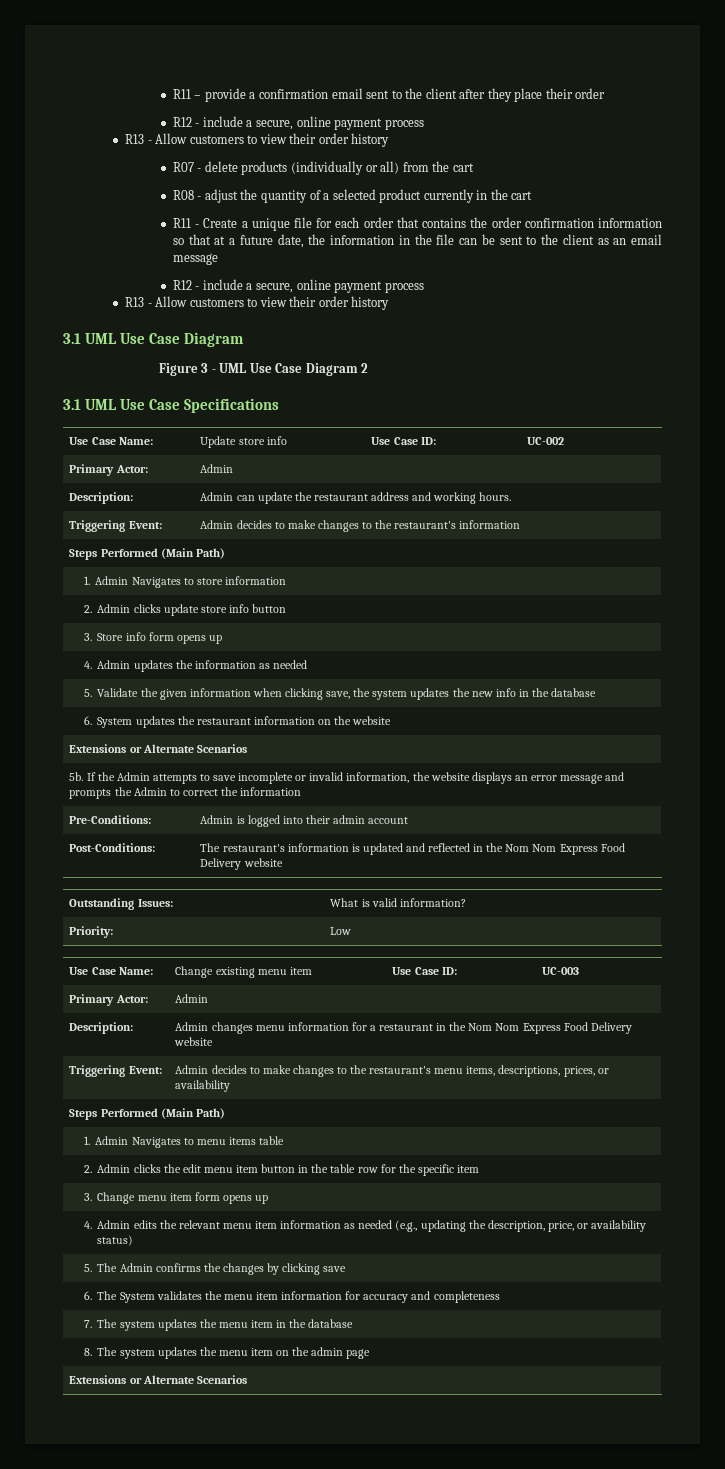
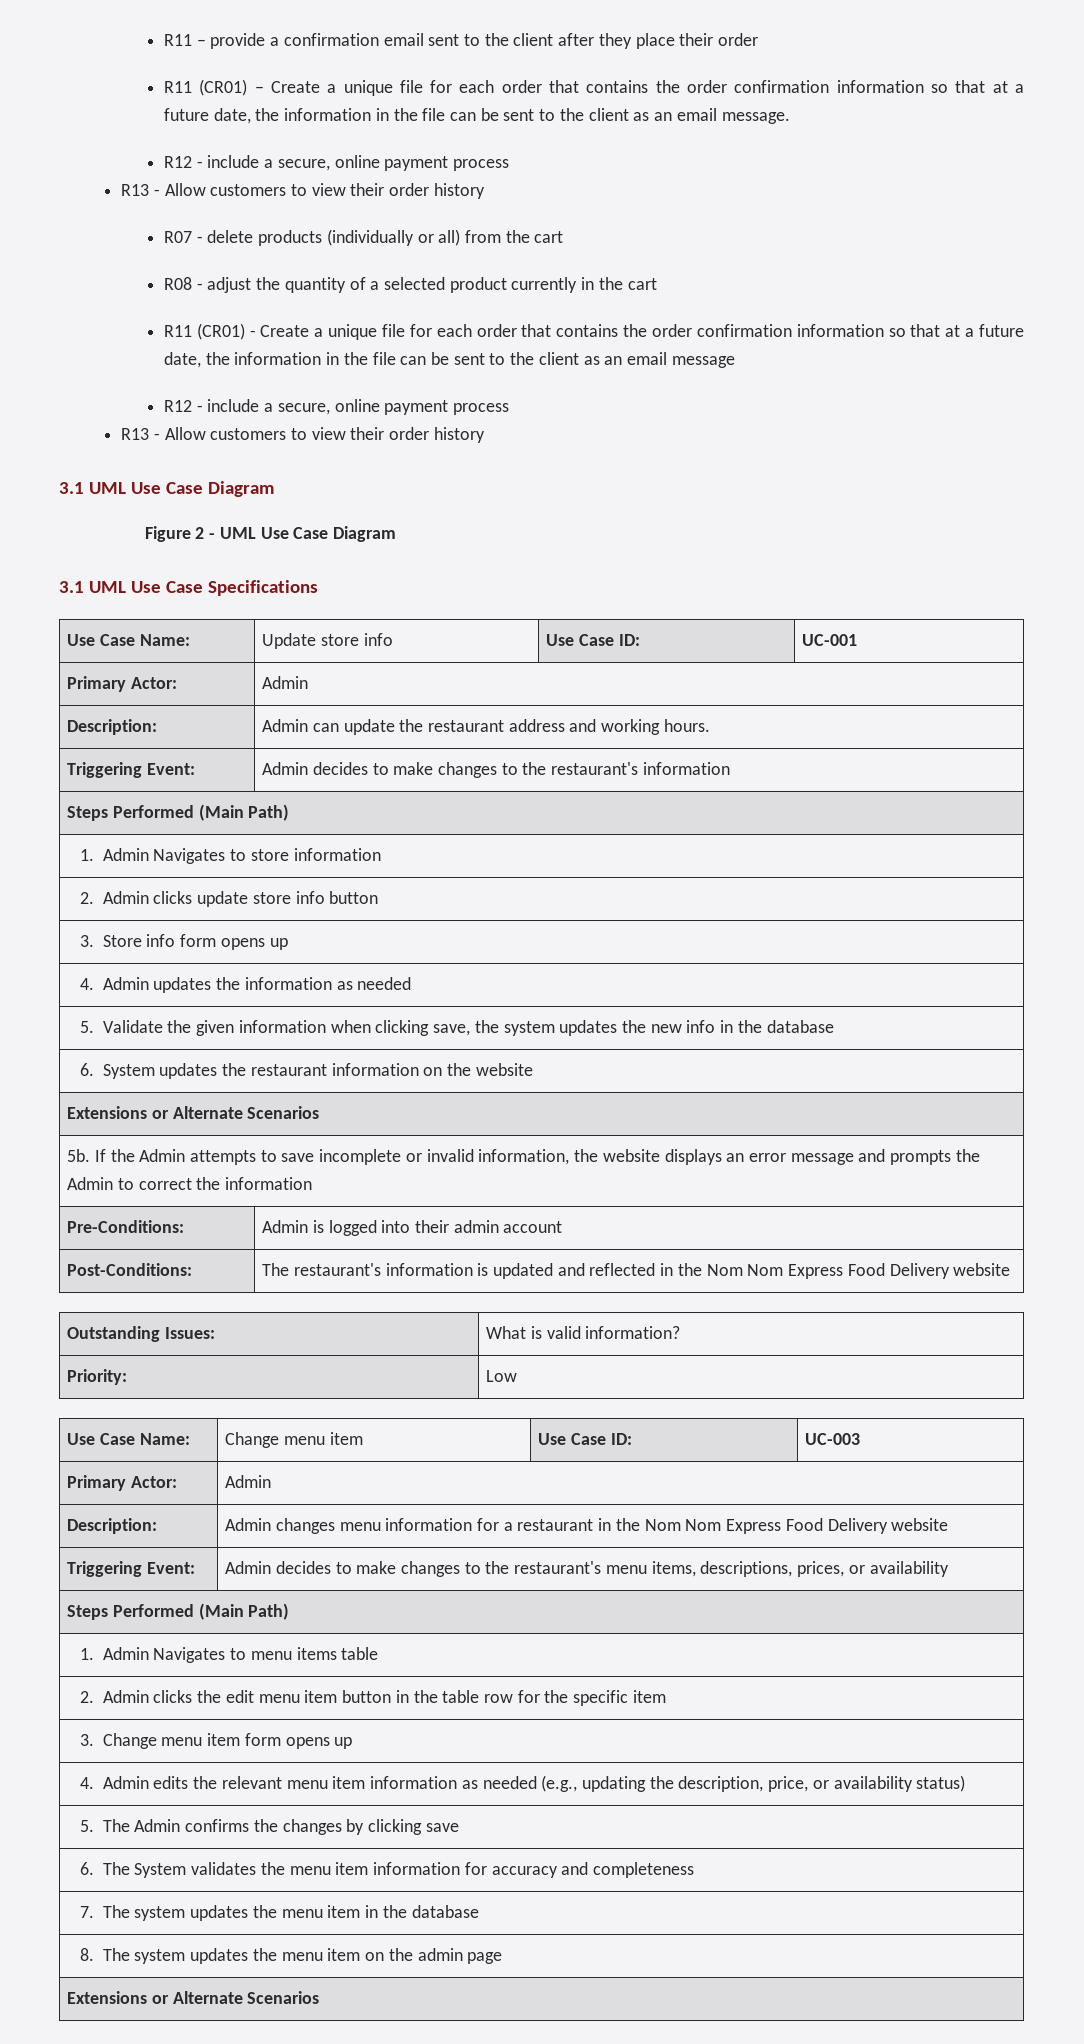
+ R11 (CR01) – Create a unique file for each order that contains the order confirmation information so that at a future date, the information in the file can be sent to the client as an email message.
- R11 - Create a unique file for each order that contains the order confirmation information so that at a future date, the information in the file can be sent to the client as an email message
+ R11 (CR01) - Create a unique file for each order that contains the order confirmation information so that at a future date, the information in the file can be sent to the client as an email message
- Figure 3 - UML Use Case Diagram 2
+ Figure 2 - UML Use Case Diagram
- Use Case Name: | Update store info | Use Case ID: | UC-002
+ Use Case Name: | Update store info | Use Case ID: | UC-001
- Use Case Name: | Change existing menu item | Use Case ID: | UC-003
+ Use Case Name: | Change menu item | Use Case ID: | UC-003

